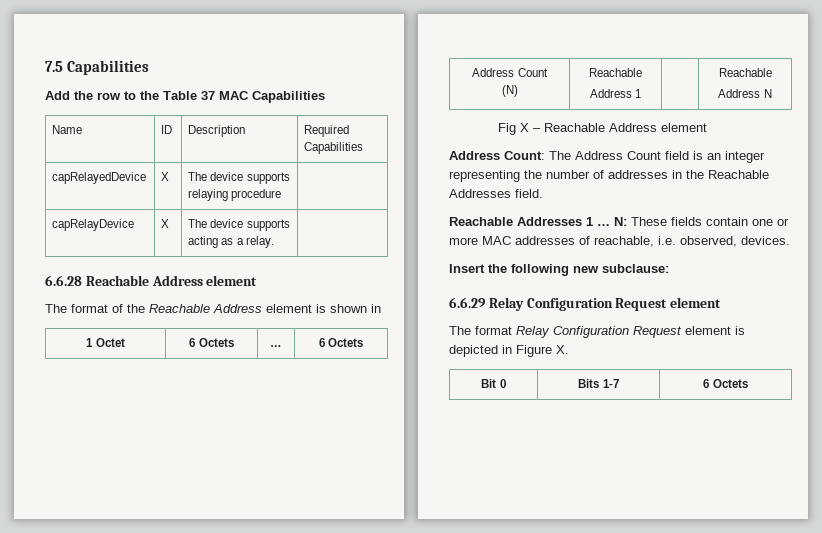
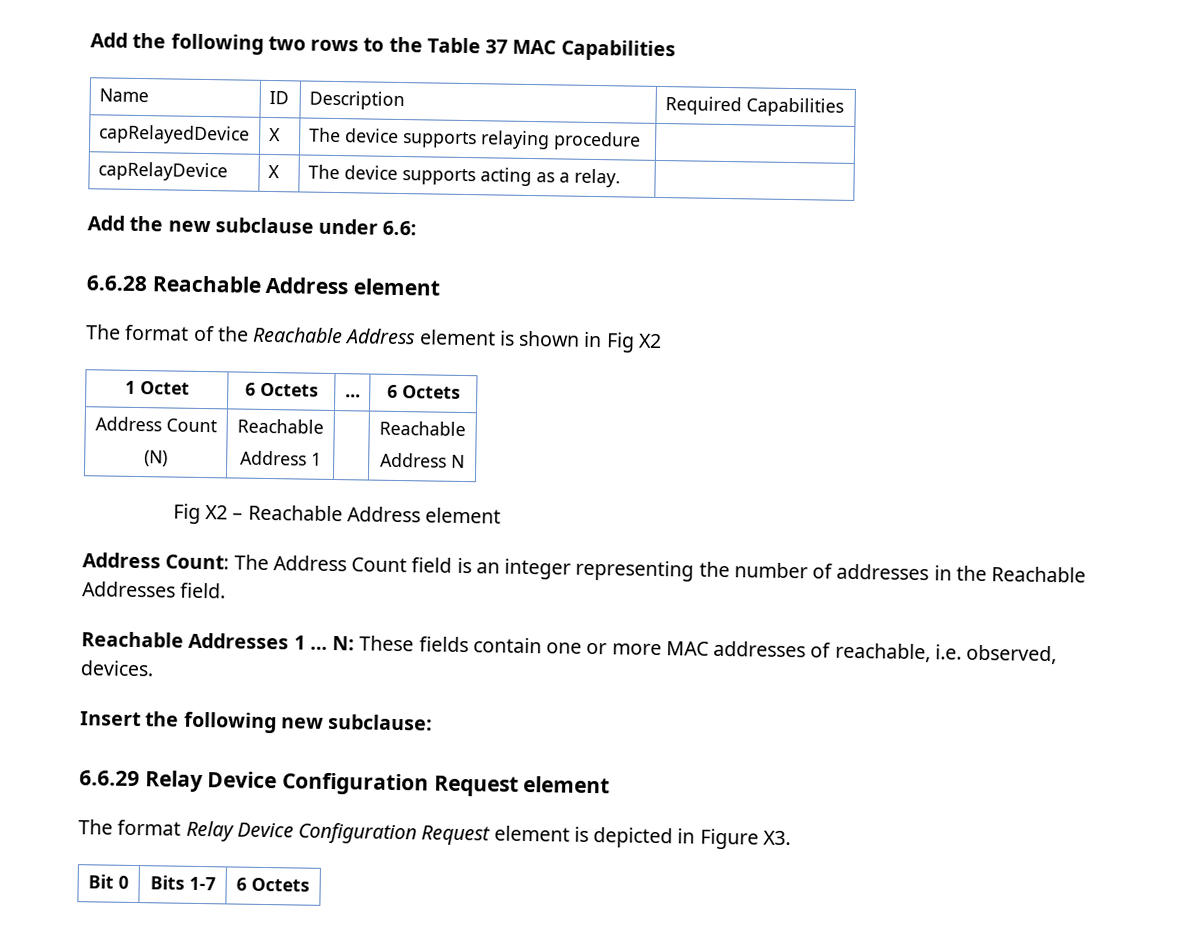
- 7.5 Capabilities
- Add the row to the Table 37 MAC Capabilities
+ Add the following two rows to the Table 37 MAC Capabilities
+ Add the new subclause under 6.6:
- The format of the Reachable Address element is shown in
+ The format of the Reachable Address element is shown in Fig X2
- Fig X – Reachable Address element
+ Fig X2 – Reachable Address element
- 6.6.29 Relay Configuration Request element
+ 6.6.29 Relay Device Configuration Request element
- The format Relay Configuration Request element is depicted in Figure X.
+ The format Relay Device Configuration Request element is depicted in Figure X3.

